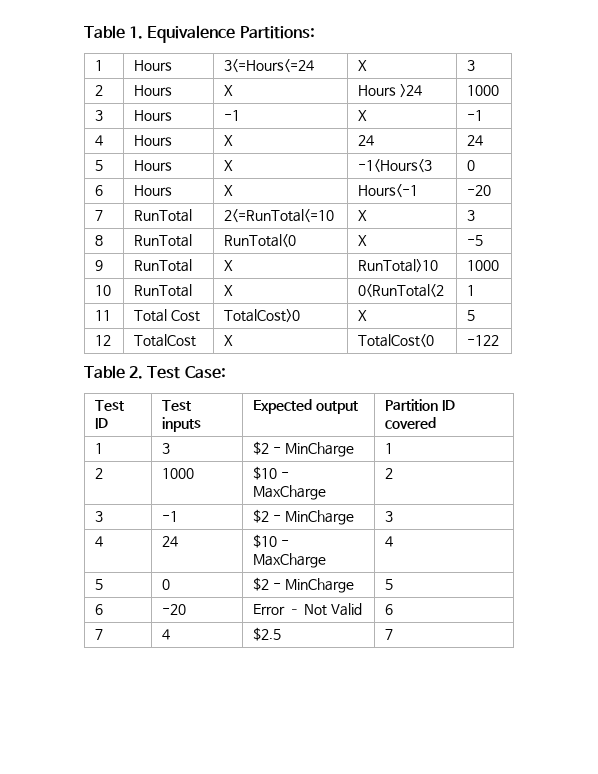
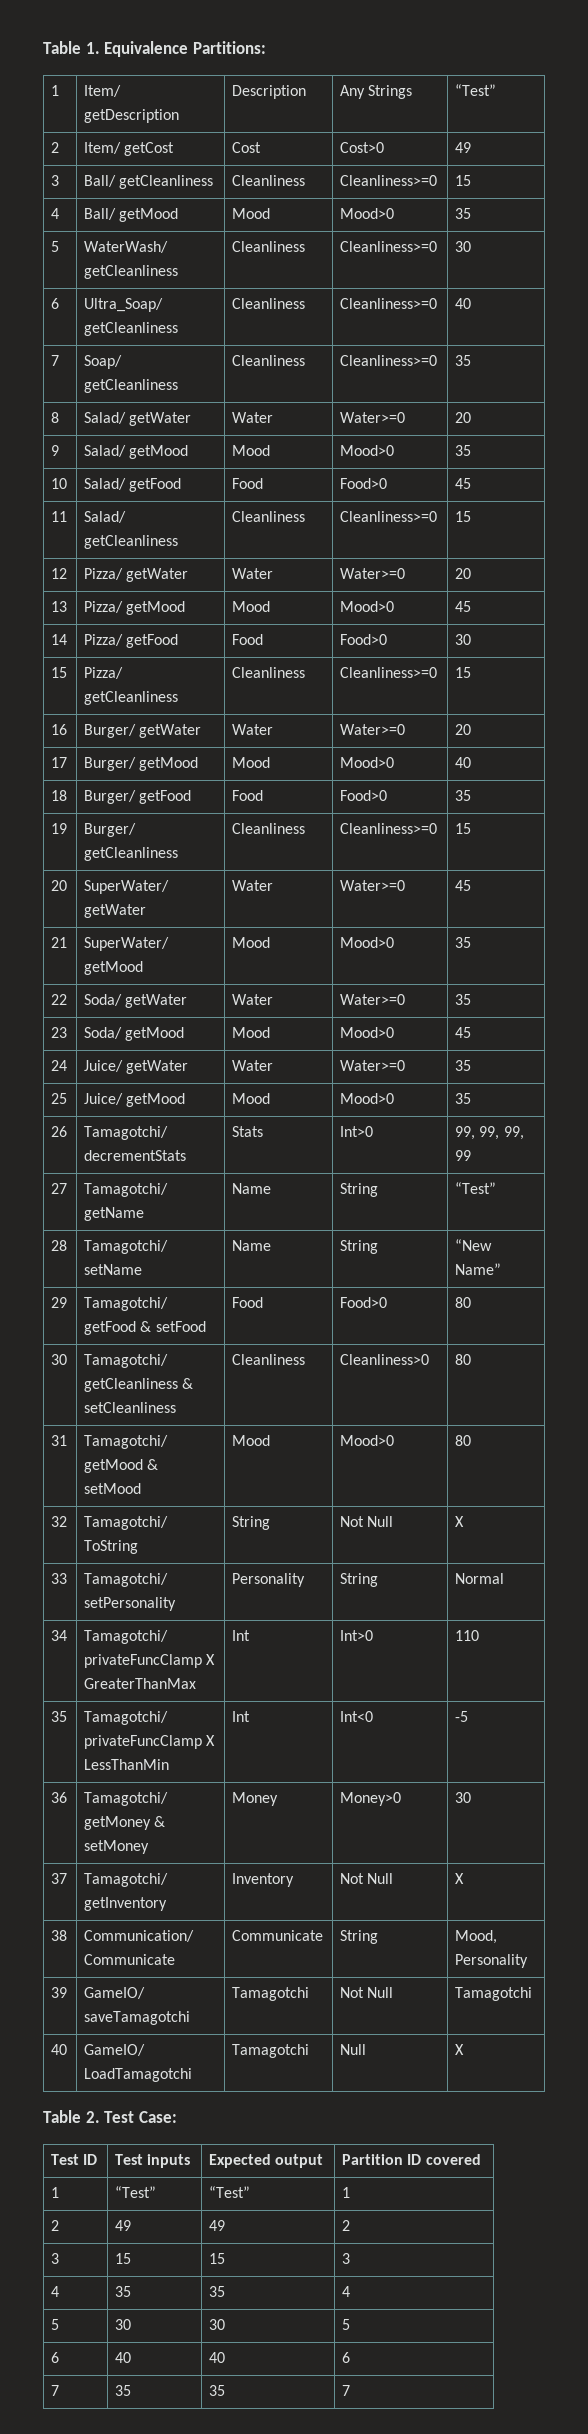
- 1 | Hours | 3<=Hours<=24 | X | 3
- 2 | Hours | X | Hours >24 | 1000
- 3 | Hours | -1 | X | -1
- 4 | Hours | X | 24 | 24
- 5 | Hours | X | -1<Hours<3 | 0
- 6 | Hours | X | Hours<-1 | -20
- 7 | RunTotal | 2<=RunTotal<=10 | X | 3
- 8 | RunTotal | RunTotal<0 | X | -5
- 9 | RunTotal | X | RunTotal>10 | 1000
- 10 | RunTotal | X | 0<RunTotal<2 | 1
- 11 | Total Cost | TotalCost>0 | X | 5
- 12 | TotalCost | X | TotalCost<0 | -122
+ 1 | Item/ getDescription | Description | Any Strings | “Test”
+ 2 | Item/ getCost | Cost | Cost>0 | 49
+ 3 | Ball/ getCleanliness | Cleanliness | Cleanliness>=0 | 15
+ 4 | Ball/ getMood | Mood | Mood>0 | 35
+ 5 | WaterWash/ getCleanliness | Cleanliness | Cleanliness>=0 | 30
+ 6 | Ultra_Soap/ getCleanliness | Cleanliness | Cleanliness>=0 | 40
+ 7 | Soap/ getCleanliness | Cleanliness | Cleanliness>=0 | 35
+ 8 | Salad/ getWater | Water | Water>=0 | 20
+ 9 | Salad/ getMood | Mood | Mood>0 | 35
+ 10 | Salad/ getFood | Food | Food>0 | 45
+ 11 | Salad/ getCleanliness | Cleanliness | Cleanliness>=0 | 15
+ 12 | Pizza/ getWater | Water | Water>=0 | 20
+ 13 | Pizza/ getMood | Mood | Mood>0 | 45
+ 14 | Pizza/ getFood | Food | Food>0 | 30
+ 15 | Pizza/ getCleanliness | Cleanliness | Cleanliness>=0 | 15
+ 16 | Burger/ getWater | Water | Water>=0 | 20
+ 17 | Burger/ getMood | Mood | Mood>0 | 40
+ 18 | Burger/ getFood | Food | Food>0 | 35
+ 19 | Burger/ getCleanliness | Cleanliness | Cleanliness>=0 | 15
+ 20 | SuperWater/ getWater | Water | Water>=0 | 45
+ 21 | SuperWater/ getMood | Mood | Mood>0 | 35
+ 22 | Soda/ getWater | Water | Water>=0 | 35
+ 23 | Soda/ getMood | Mood | Mood>0 | 45
+ 24 | Juice/ getWater | Water | Water>=0 | 35
+ 25 | Juice/ getMood | Mood | Mood>0 | 35
+ 26 | Tamagotchi/ decrementStats | Stats | Int>0 | 99, 99, 99, 99
+ 27 | Tamagotchi/ getName | Name | String | “Test”
+ 28 | Tamagotchi/ setName | Name | String | “New Name”
+ 29 | Tamagotchi/ getFood & setFood | Food | Food>0 | 80
+ 30 | Tamagotchi/ getCleanliness & setCleanliness | Cleanliness | Cleanliness>0 | 80
+ 31 | Tamagotchi/ getMood & setMood | Mood | Mood>0 | 80
+ 32 | Tamagotchi/ ToString | String | Not Null | X
+ 33 | Tamagotchi/ setPersonality | Personality | String | Normal
+ 34 | Tamagotchi/ privateFuncClamp X GreaterThanMax | Int | Int>0 | 110
+ 35 | Tamagotchi/ privateFuncClamp X LessThanMin | Int | Int<0 | -5
+ 36 | Tamagotchi/ getMoney & setMoney | Money | Money>0 | 30
+ 37 | Tamagotchi/ getInventory | Inventory | Not Null | X
+ 38 | Communication/ Communicate | Communicate | String | Mood, Personality
+ 39 | GameIO/ saveTamagotchi | Tamagotchi | Not Null | Tamagotchi
+ 40 | GameIO/ LoadTamagotchi | Tamagotchi | Null | X
- 1 | 3 | $2 - MinCharge | 1
- 2 | 1000 | $10 - MaxCharge | 2
- 3 | -1 | $2 - MinCharge | 3
- 4 | 24 | $10 - MaxCharge | 4
- 5 | 0 | $2 - MinCharge | 5
- 6 | -20 | Error – Not Valid | 6
+ 1 | “Test” | “Test” | 1
+ 2 | 49 | 49 | 2
+ 3 | 15 | 15 | 3
+ 4 | 35 | 35 | 4
+ 5 | 30 | 30 | 5
+ 6 | 40 | 40 | 6
- 7 | 4 | $2.5 | 7
+ 7 | 35 | 35 | 7

